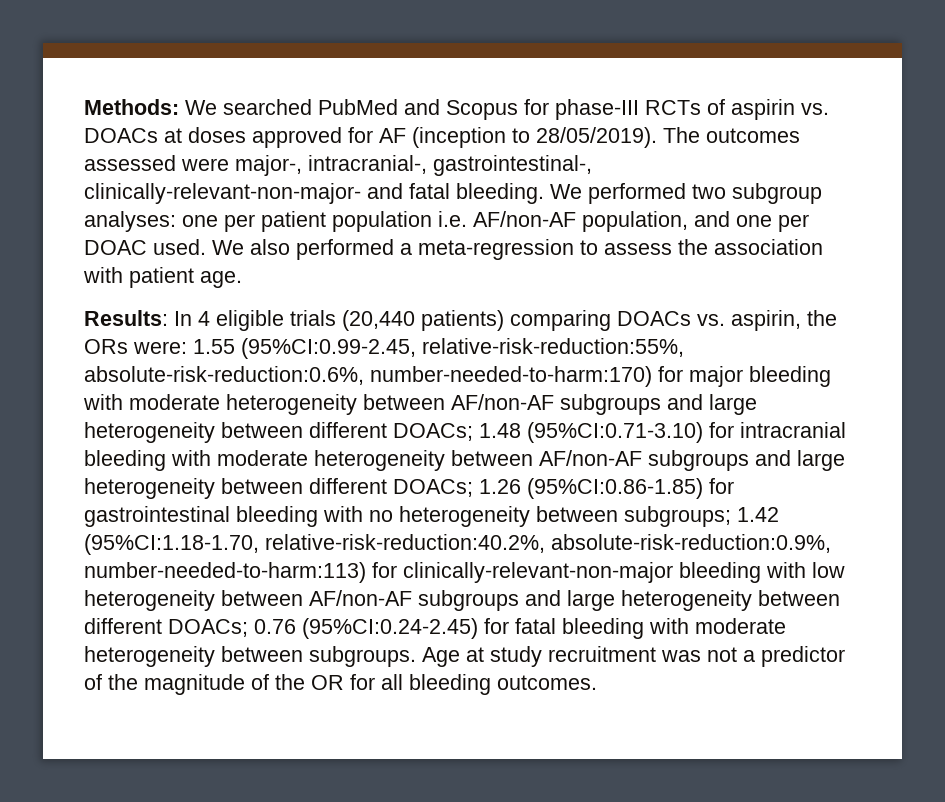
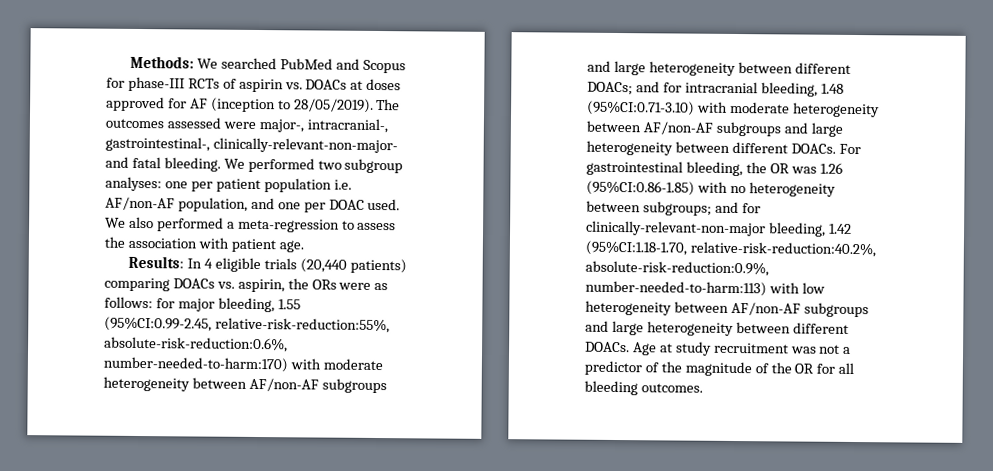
- In 4 eligible trials (20,440 patients) comparing DOACs vs. aspirin, the ORs were: 1.55 (95%CI:0.99-2.45, relative-risk-reduction:55%, absolute-risk-reduction:0.6%, number-needed-to-harm:170) for major bleeding with moderate heterogeneity between AF/non-AF subgroups and large heterogeneity between different DOACs;
+ In 4 eligible trials (20,440 patients) comparing DOACs vs. aspirin, the ORs were as follows: for major bleeding, 1.55 (95%CI:0.99-2.45, relative-risk-reduction:55%, absolute-risk-reduction:0.6%, number-needed-to-harm:170) with moderate heterogeneity between AF/non-AF subgroups and large heterogeneity between different DOACs;
- 1.48 (95%CI:0.71-3.10) for intracranial bleeding with moderate heterogeneity between AF/non-AF subgroups and large heterogeneity between different DOACs; 1.26 (95%CI:0.86-1.85) for gastrointestinal bleeding with no heterogeneity between subgroups;
+ and for intracranial bleeding, 1.48 (95%CI:0.71-3.10) with moderate heterogeneity between AF/non-AF subgroups and large heterogeneity between different DOACs. For gastrointestinal bleeding, the OR was 1.26 (95%CI:0.86-1.85) with no heterogeneity between subgroups;
- 1.42 (95%CI:1.18-1.70, relative-risk-reduction:40.2%, absolute-risk-reduction:0.9%, number-needed-to-harm:113) for clinically-relevant-non-major bleeding with low heterogeneity between AF/non-AF subgroups and large heterogeneity between different DOACs; 0.76 (95%CI:0.24-2.45) for fatal bleeding with moderate heterogeneity between subgroups.
+ and for clinically-relevant-non-major bleeding, 1.42 (95%CI:1.18-1.70, relative-risk-reduction:40.2%, absolute-risk-reduction:0.9%, number-needed-to-harm:113) with low heterogeneity between AF/non-AF subgroups and large heterogeneity between different DOACs.

